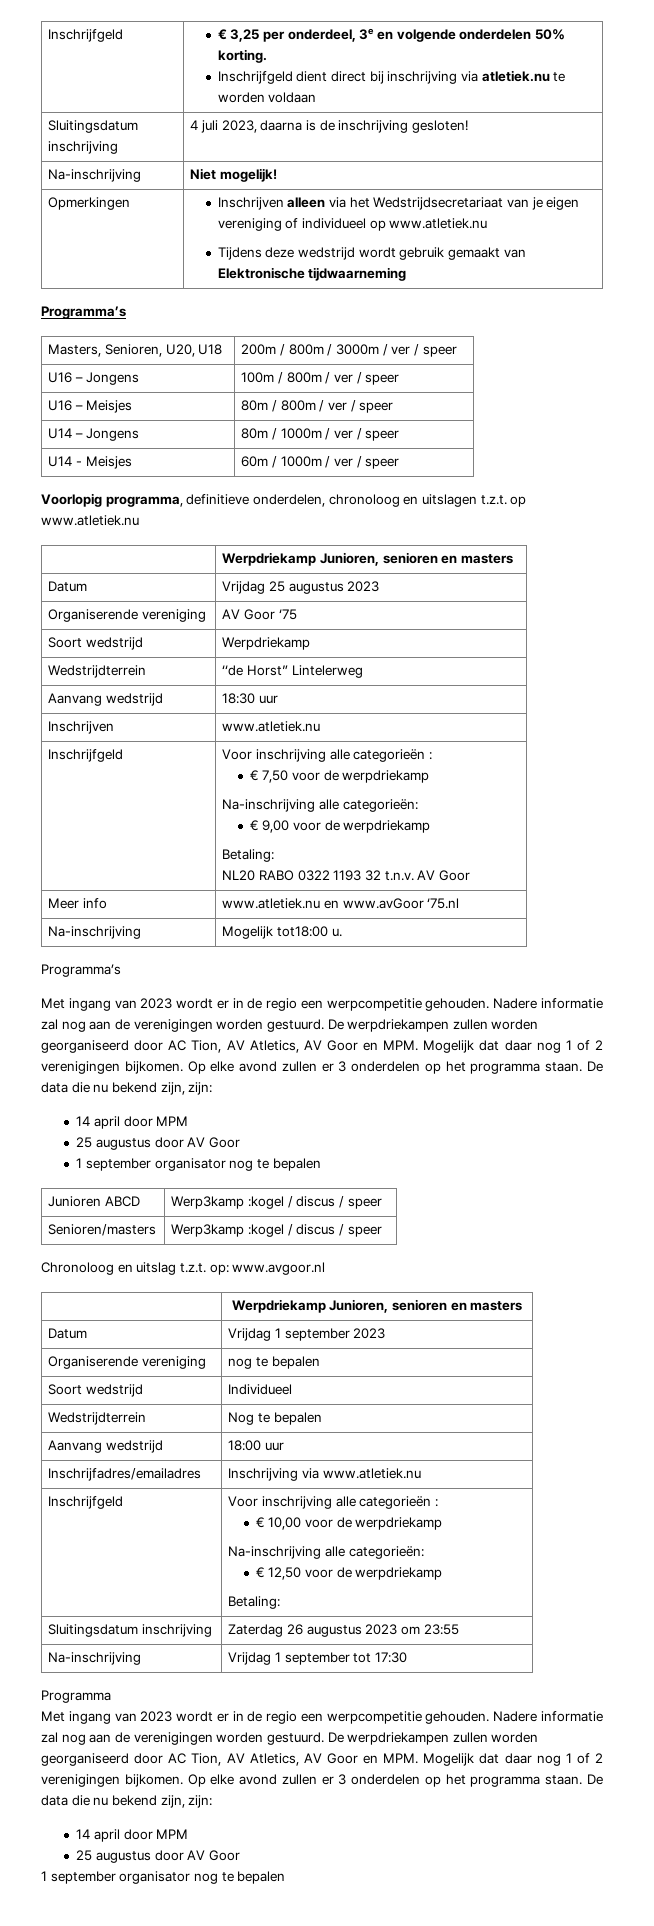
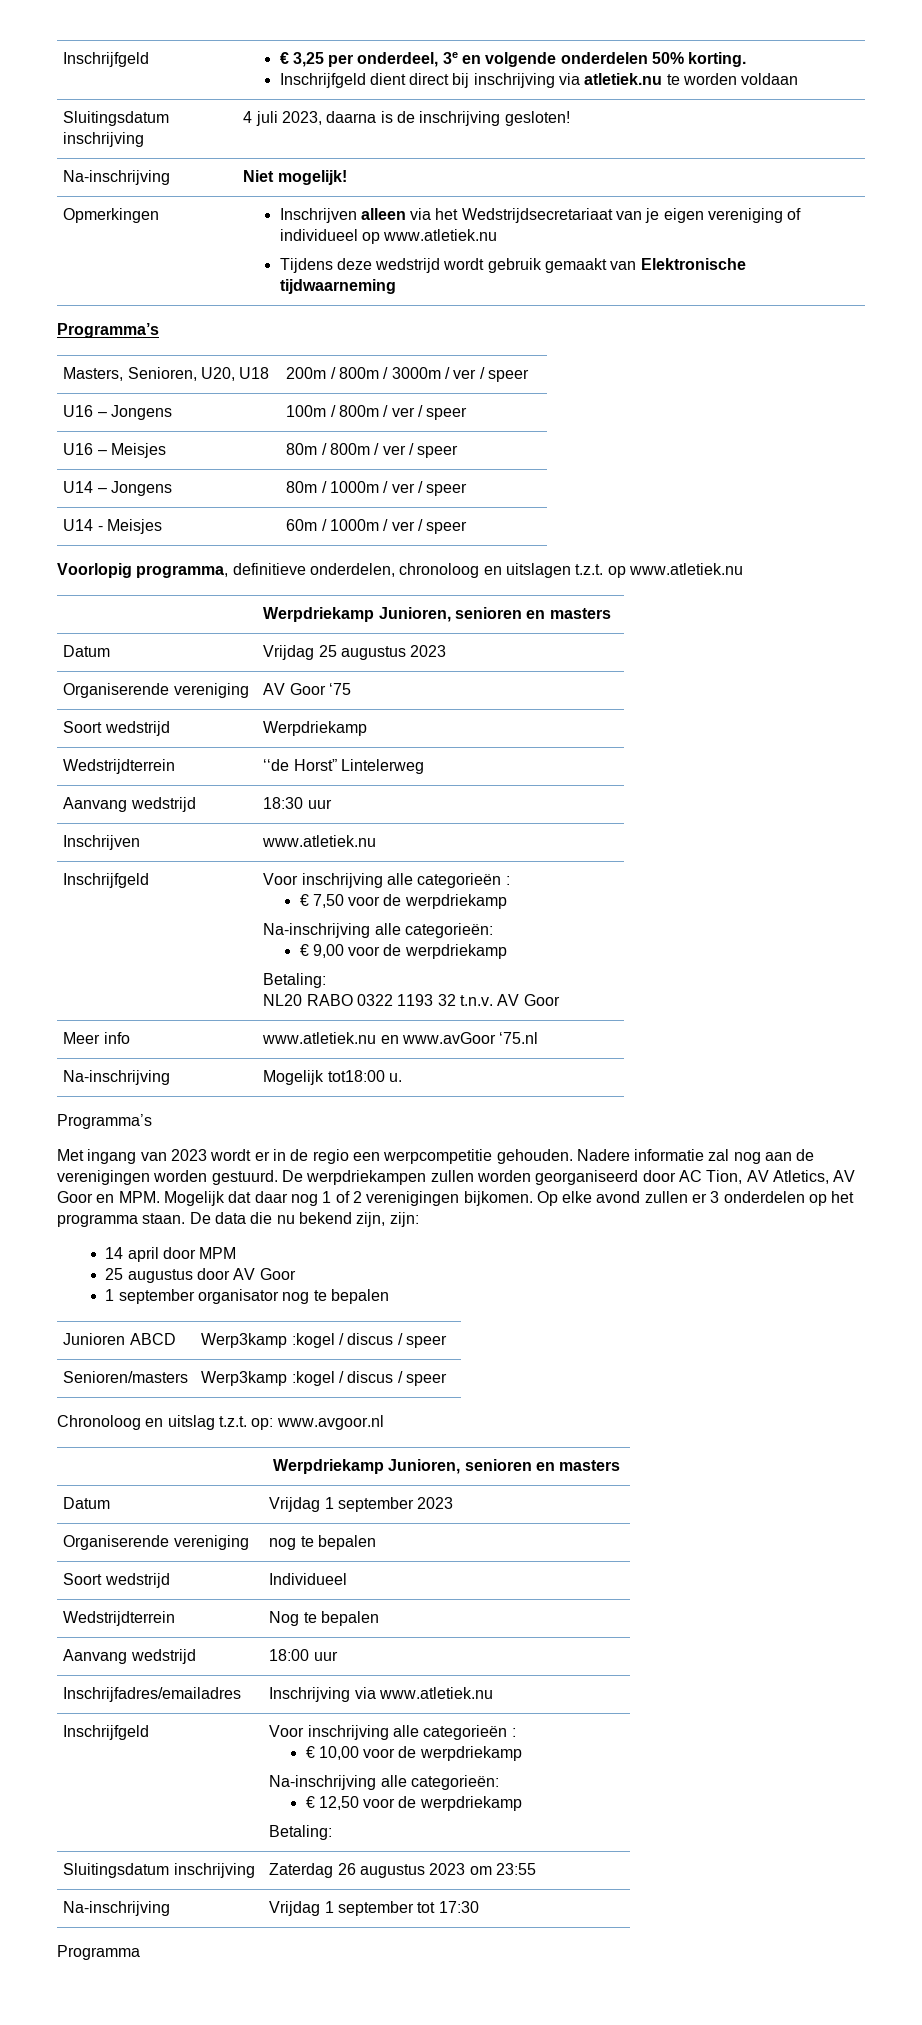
  Programma
- Met ingang van 2023 wordt er in de regio een werpcompetitie gehouden. Nadere informatie zal nog aan de verenigingen worden gestuurd. De werpdriekampen zullen worden georganiseerd door AC Tion, AV Atletics, AV Goor en MPM. Mogelijk dat daar nog 1 of 2 verenigingen bijkomen. Op elke avond zullen er 3 onderdelen op het programma staan. De data die nu bekend zijn, zijn:
- 14 april door MPM
- 25 augustus door AV Goor
- 1 september organisator nog te bepalen

